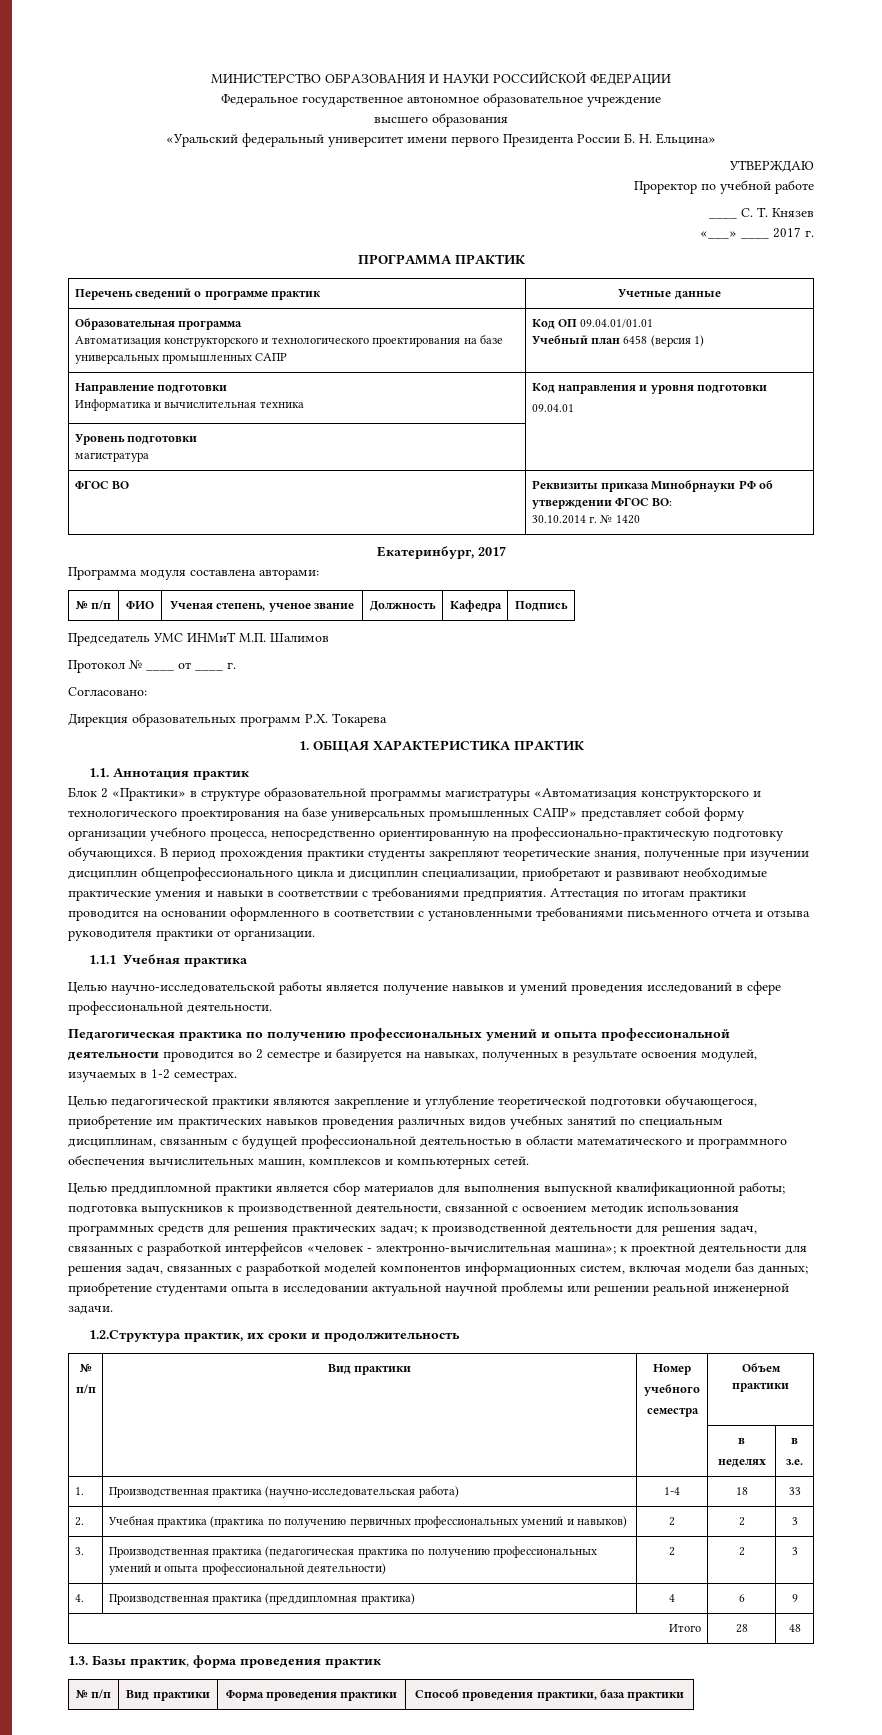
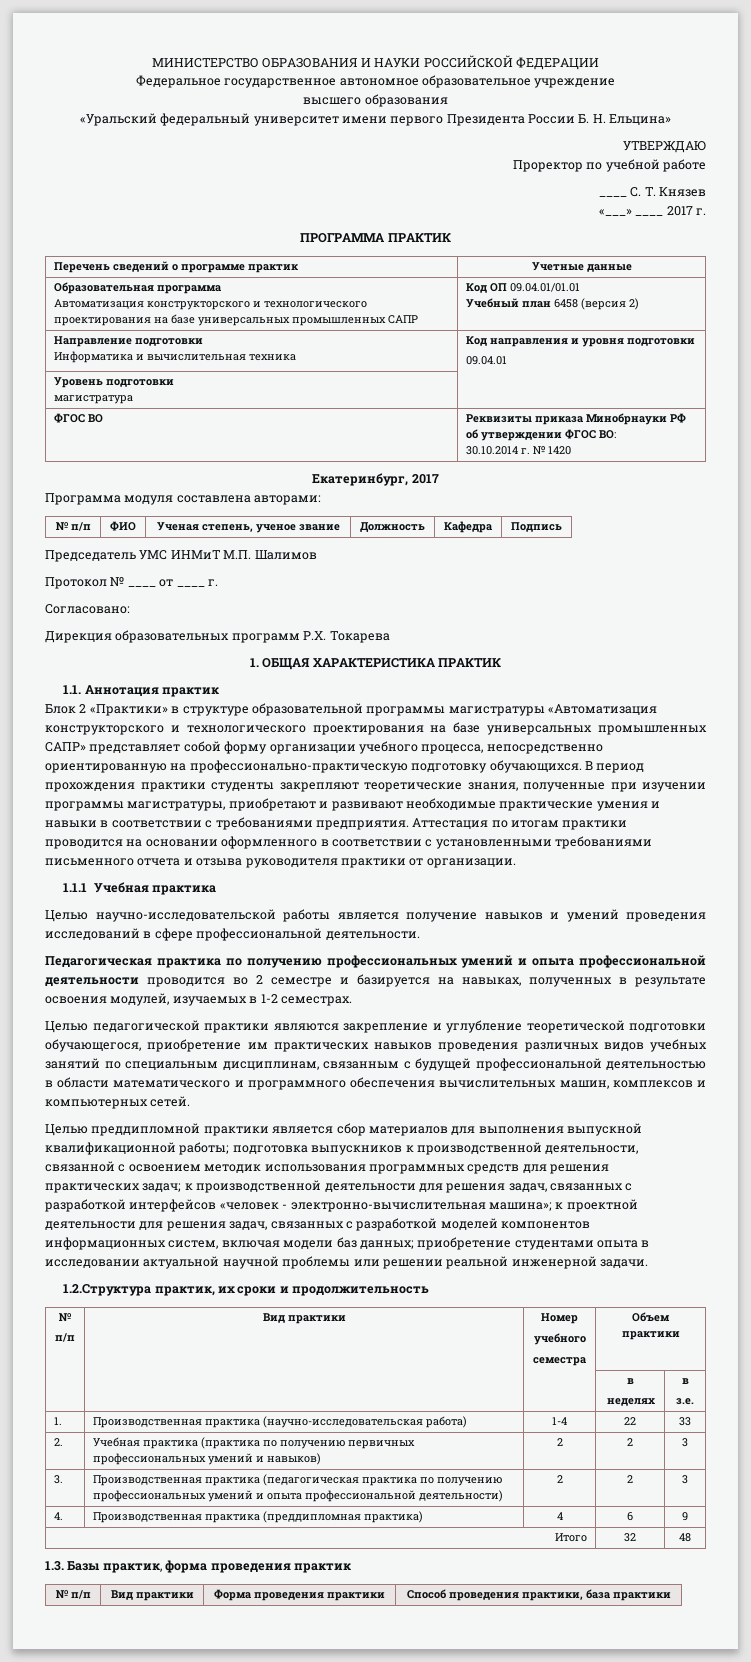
  Образовательная программа
  Автоматизация конструкторского и технологического проектирования на базе универсальных промышленных САПР | Код ОП 09.04.01/01.01
- Учебный план 6458 (версия 1)
+ Учебный план 6458 (версия 2)
- В период прохождения практики студенты закрепляют теоретические знания, полученные при изучении дисциплин общепрофессионального цикла и дисциплин специализации, приобретают и развивают необходимые практические умения и навыки в соответствии с требованиями предприятия.
+ В период прохождения практики студенты закрепляют теоретические знания, полученные при изучении программы магистратуры, приобретают и развивают необходимые практические умения и навыки в соответствии с требованиями предприятия.
- 1. | Производственная практика (научно-исследовательская работа) | 1-4 | 18 | 33
+ 1. | Производственная практика (научно-исследовательская работа) | 1-4 | 22 | 33
- Итого | 28 | 48
+ Итого | 32 | 48

